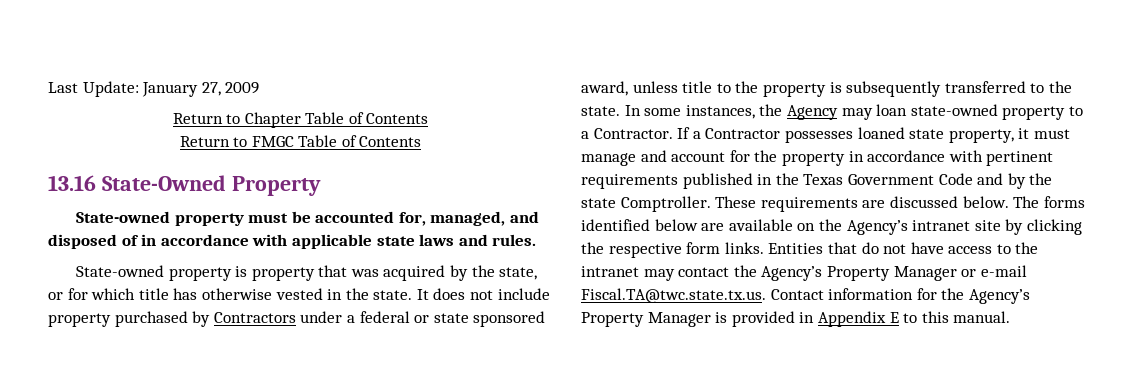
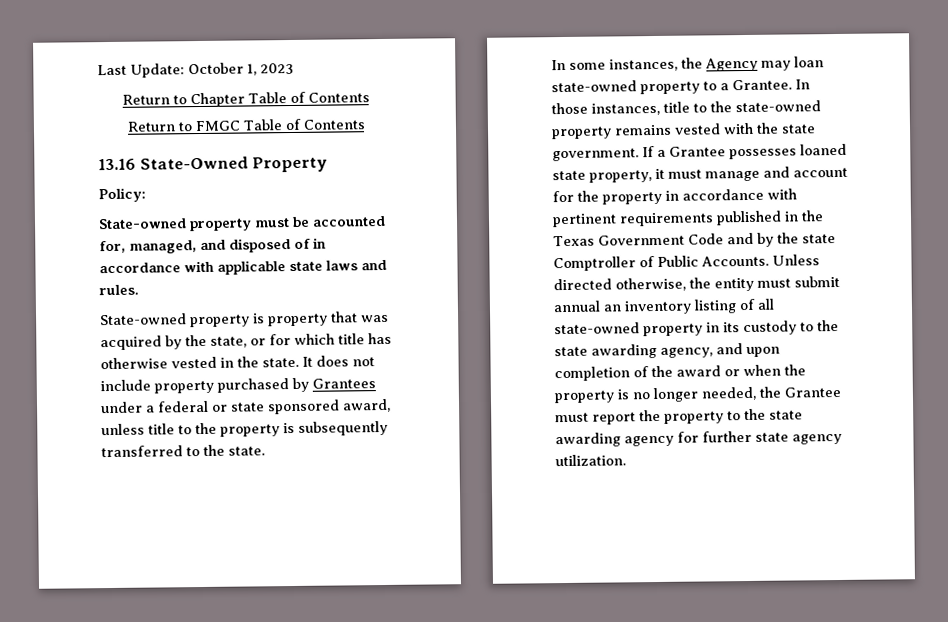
- Last Update: January 27, 2009
+ Last Update: October 1, 2023
+ Policy:
- It does not include property purchased by Contractors under a federal or state sponsored award, unless title to the property is subsequently transferred to the state. In some instances, the Agency may loan state-owned property to a Contractor.
+ It does not include property purchased by Grantees under a federal or state sponsored award, unless title to the property is subsequently transferred to the state.
+ In some instances, the Agency may loan state-owned property to a Grantee. In those instances, title to the state-owned property remains vested with the state government.
- If a Contractor possesses loaned state property, it must manage and account for the property in accordance with pertinent requirements published in the Texas Government Code and by the state Comptroller. These requirements are discussed below. The forms identified below are available on the Agency’s intranet site by clicking the respective form links. Entities that do not have access to the intranet may contact the Agency’s Property Manager or e-mail Fiscal.TA@twc.state.tx.us. Contact information for the Agency’s Property Manager is provided in Appendix E to this manual.
+ If a Grantee possesses loaned state property, it must manage and account for the property in accordance with pertinent requirements published in the Texas Government Code and by the state Comptroller of Public Accounts. Unless directed otherwise, the entity must submit annual an inventory listing of all state-owned property in its custody to the state awarding agency, and upon completion of the award or when the property is no longer needed, the Grantee must report the property to the state awarding agency for further state agency utilization.

